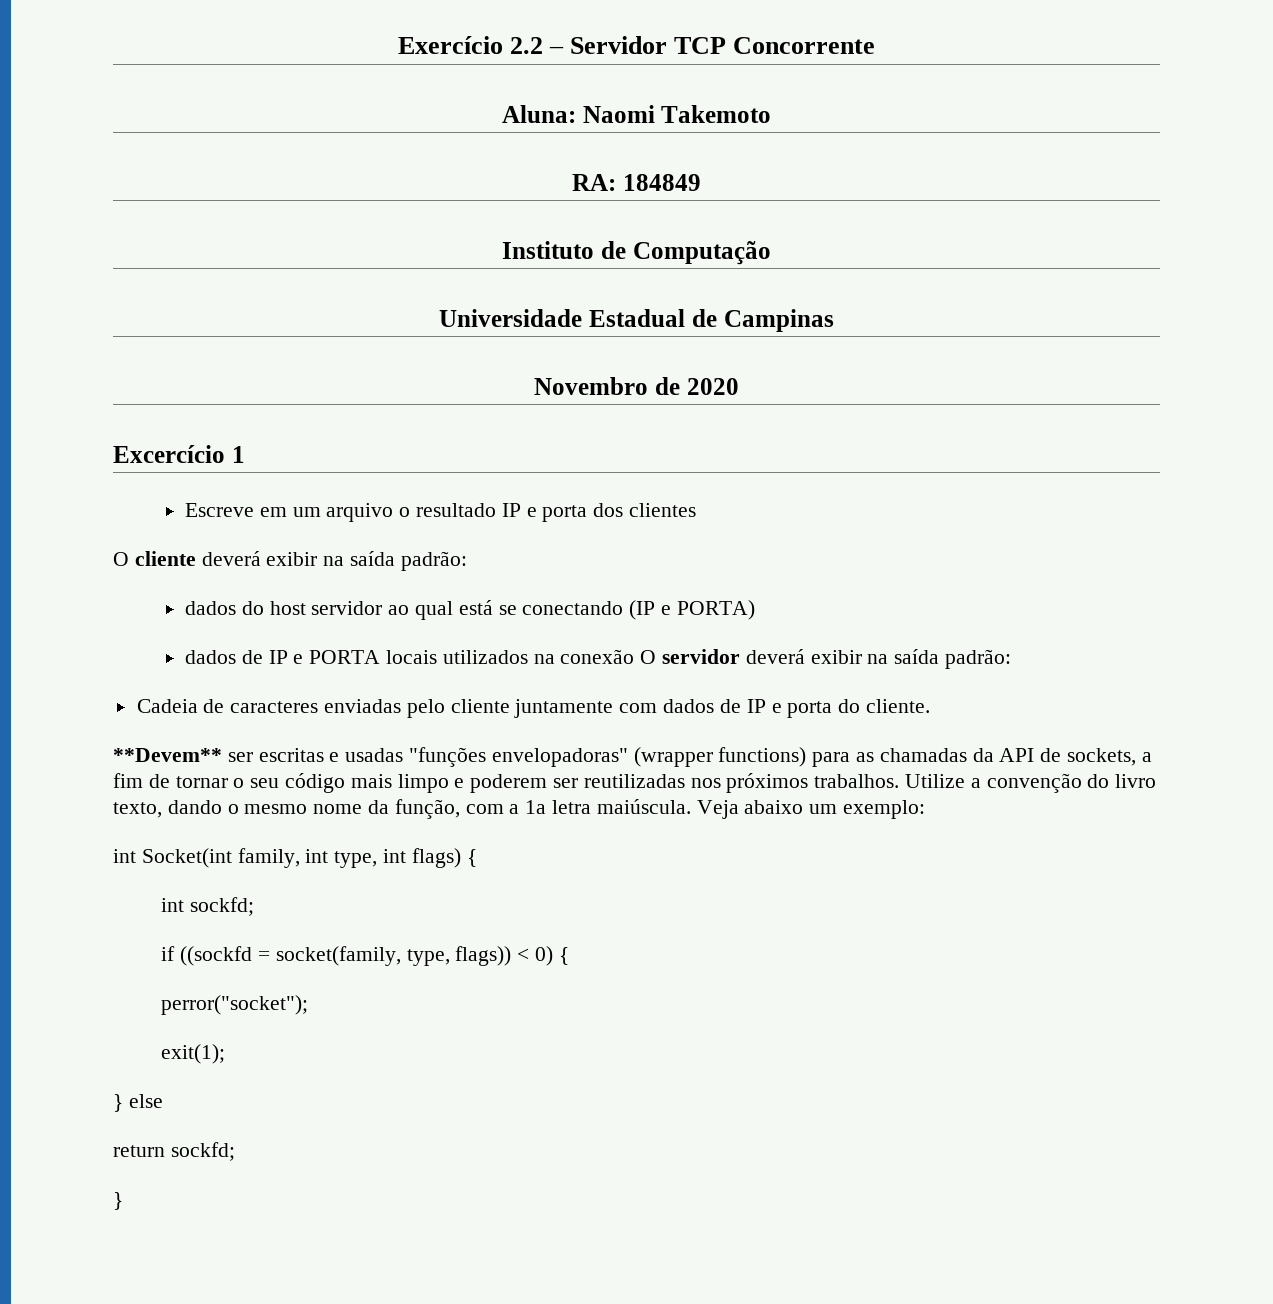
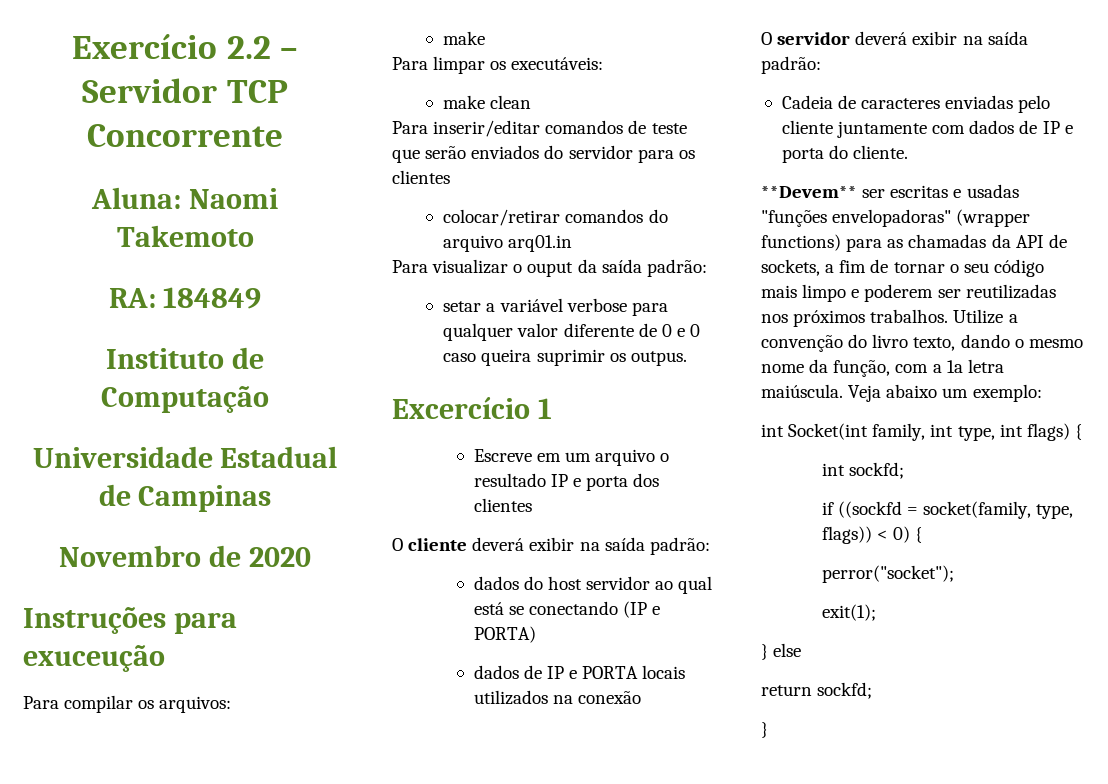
+ Instruções para exuceução
+ Para compilar os arquivos:
+ make
+ Para limpar os executáveis:
+ make clean
+ Para inserir/editar comandos de teste que serão enviados do servidor para os clientes
+ colocar/retirar comandos do arquivo arq01.in
+ Para visualizar o ouput da saída padrão:
+ setar a variável verbose para qualquer valor diferente de 0 e 0 caso queira suprimir os outpus.
- dados de IP e PORTA locais utilizados na conexão O servidor deverá exibir na saída padrão:
+ dados de IP e PORTA locais utilizados na conexão
+ O servidor deverá exibir na saída padrão:

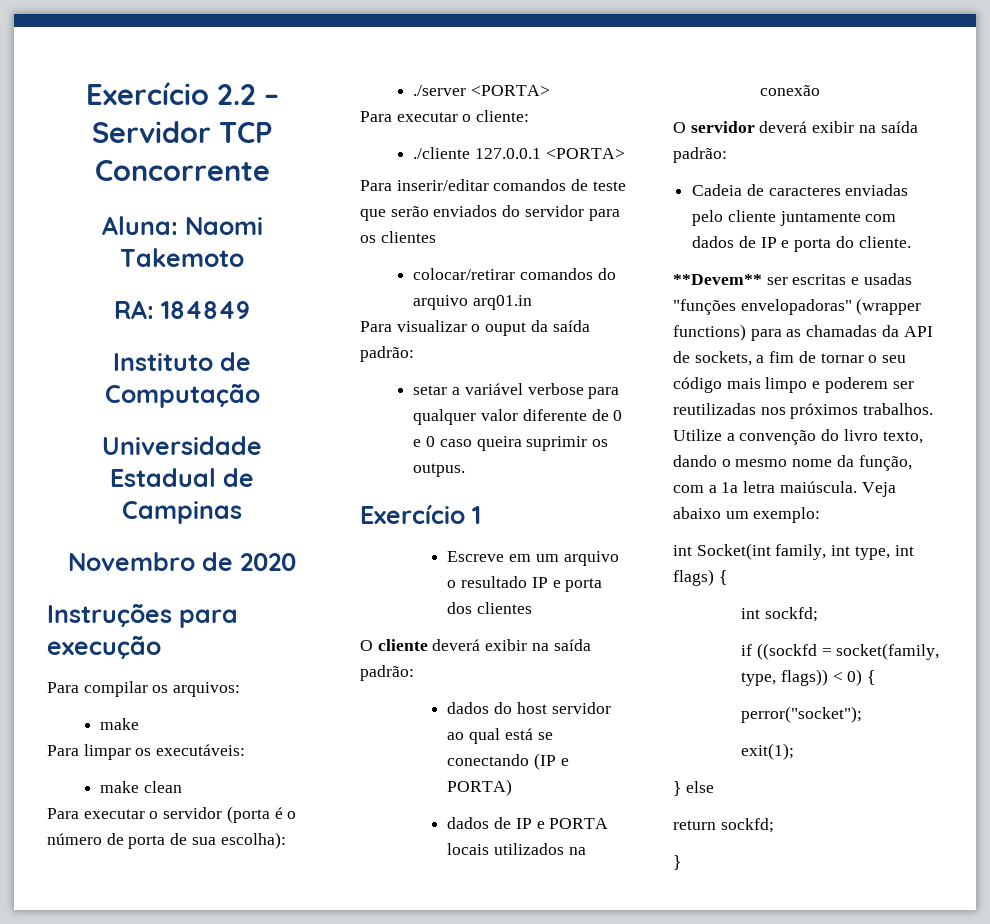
- Instruções para exuceução
+ Instruções para execução
+ Para executar o servidor (porta é o número de porta de sua escolha):
+ ./server <PORTA>
+ Para executar o cliente:
+ ./cliente 127.0.0.1 <PORTA>
- Excercício 1
+ Exercício 1

